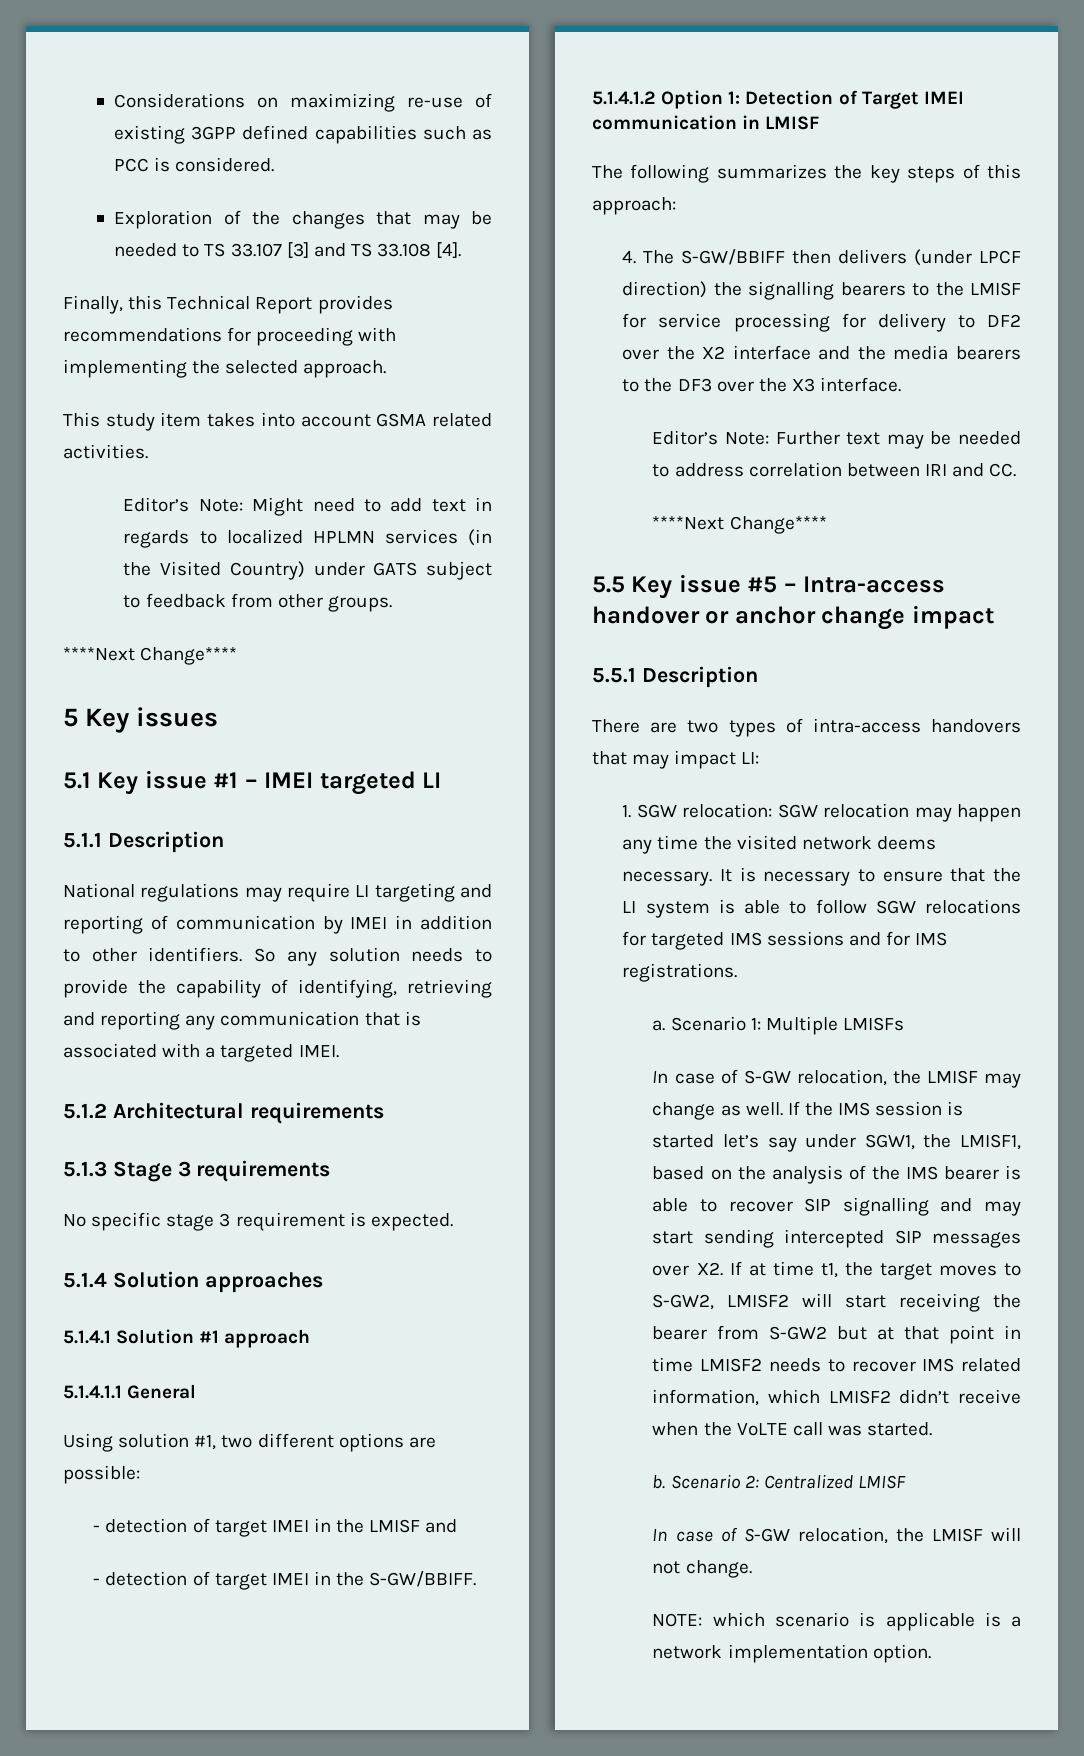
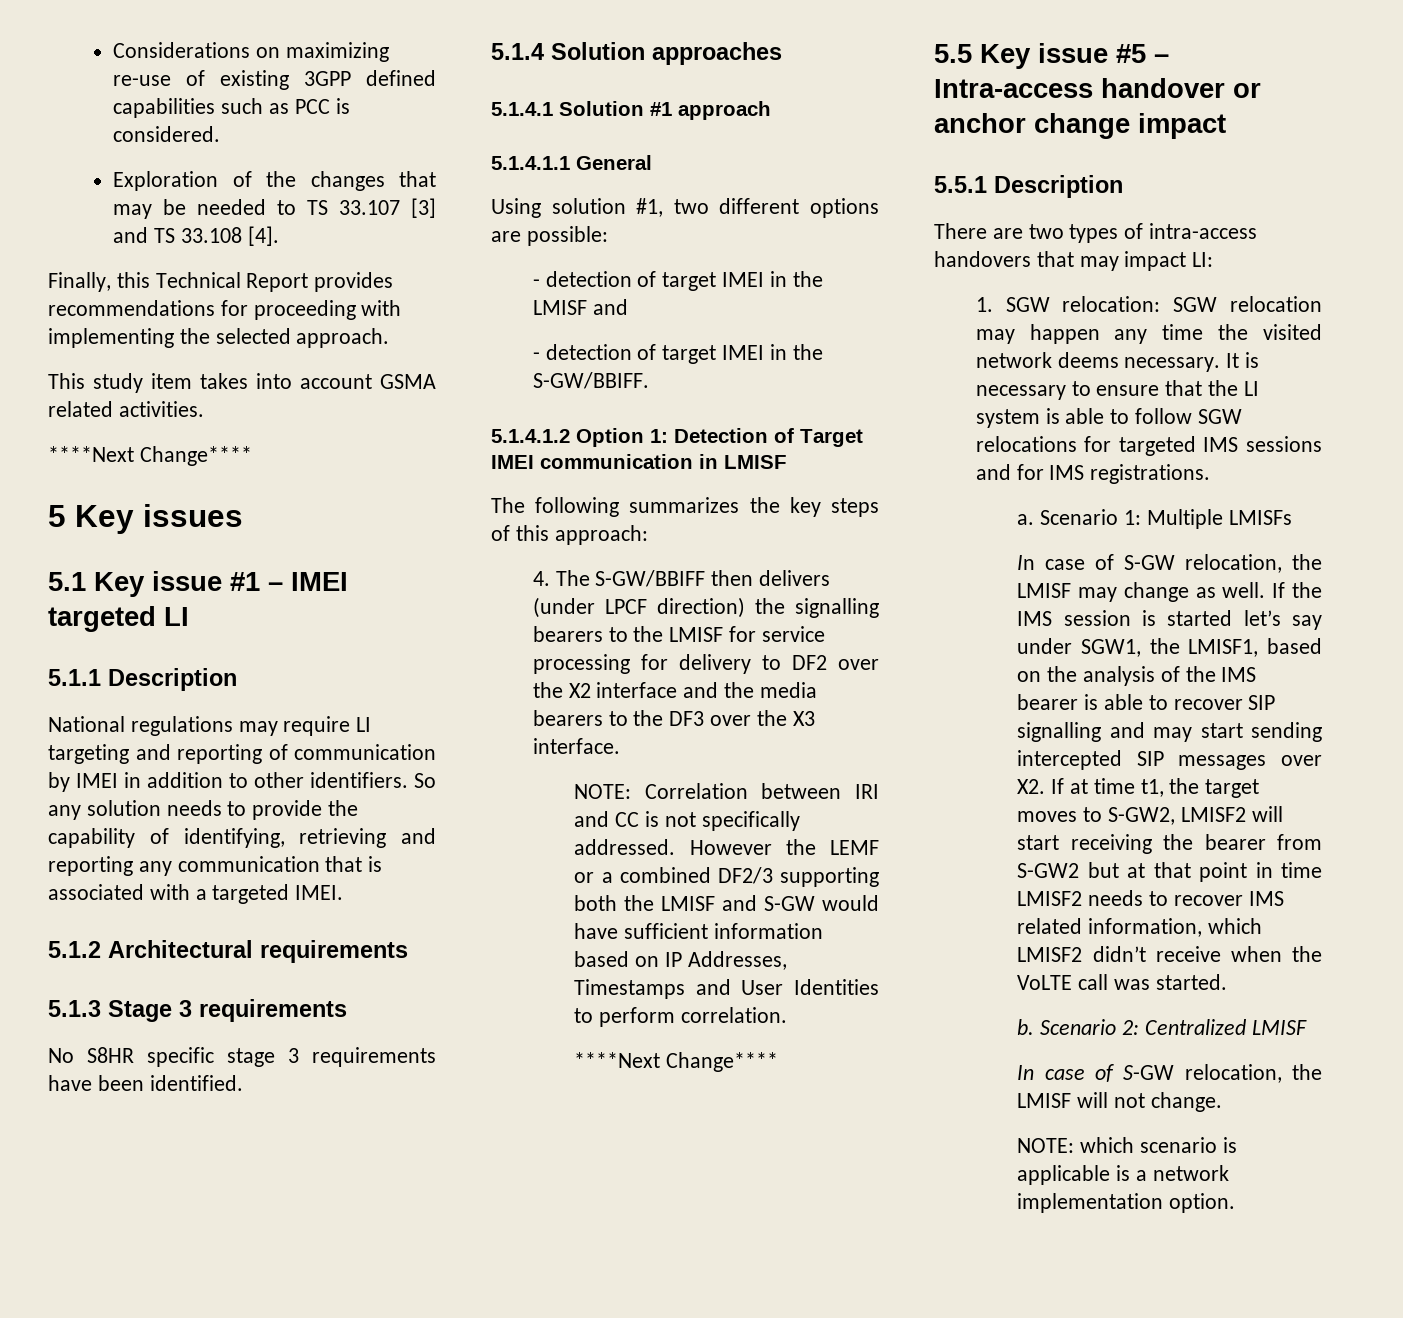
- Editor’s Note: Might need to add text in regards to localized HPLMN services (in the Visited Country) under GATS subject to feedback from other groups.
- No specific stage 3 requirement is expected.
+ No S8HR specific stage 3 requirements have been identified.
- Editor’s Note: Further text may be needed to address correlation between IRI and CC.
+ NOTE: Correlation between IRI and CC is not specifically addressed. However the LEMF or a combined DF2/3 supporting both the LMISF and S-GW would have sufficient information based on IP Addresses, Timestamps and User Identities to perform correlation.

